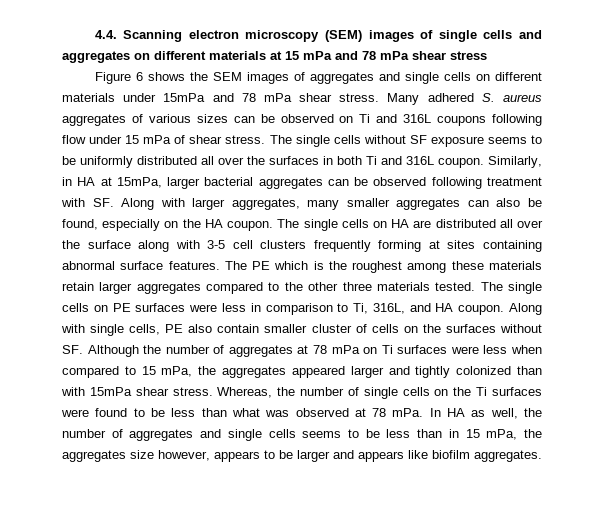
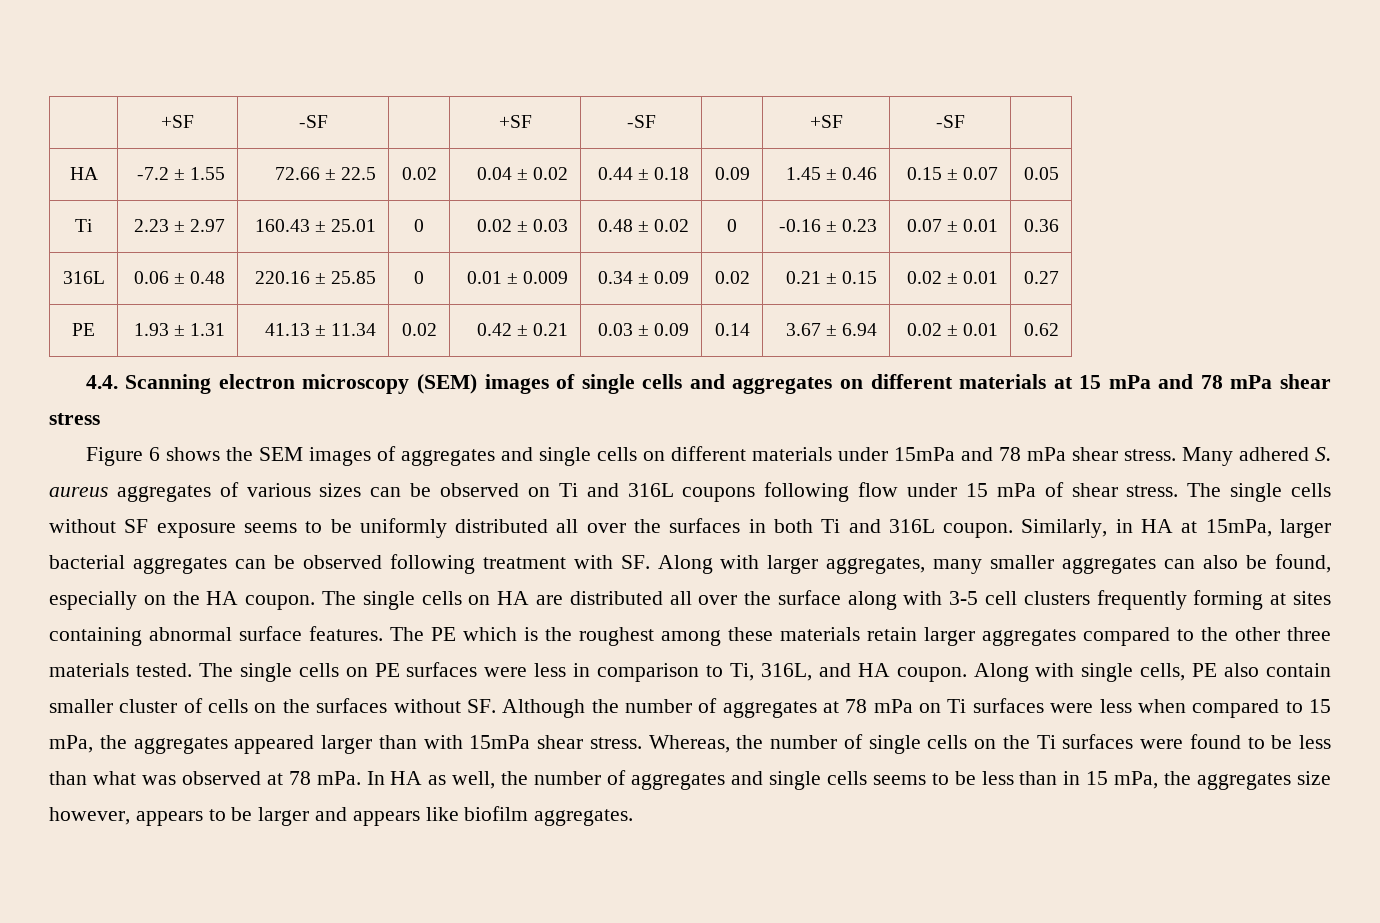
+ | +SF | -SF | | +SF | -SF | | +SF | -SF |
+ HA | -7.2 ± 1.55 | 72.66 ± 22.5 | 0.02 | 0.04 ± 0.02 | 0.44 ± 0.18 | 0.09 | 1.45 ± 0.46 | 0.15 ± 0.07 | 0.05
+ Ti | 2.23 ± 2.97 | 160.43 ± 25.01 | 0 | 0.02 ± 0.03 | 0.48 ± 0.02 | 0 | -0.16 ± 0.23 | 0.07 ± 0.01 | 0.36
+ 316L | 0.06 ± 0.48 | 220.16 ± 25.85 | 0 | 0.01 ± 0.009 | 0.34 ± 0.09 | 0.02 | 0.21 ± 0.15 | 0.02 ± 0.01 | 0.27
+ PE | 1.93 ± 1.31 | 41.13 ± 11.34 | 0.02 | 0.42 ± 0.21 | 0.03 ± 0.09 | 0.14 | 3.67 ± 6.94 | 0.02 ± 0.01 | 0.62
- Along with single cells, PE also contain smaller cluster of cells on the surfaces without SF. Although the number of aggregates at 78 mPa on Ti surfaces were less when compared to 15 mPa, the aggregates appeared larger and tightly colonized than with 15mPa shear stress.
+ Along with single cells, PE also contain smaller cluster of cells on the surfaces without SF. Although the number of aggregates at 78 mPa on Ti surfaces were less when compared to 15 mPa, the aggregates appeared larger than with 15mPa shear stress.

